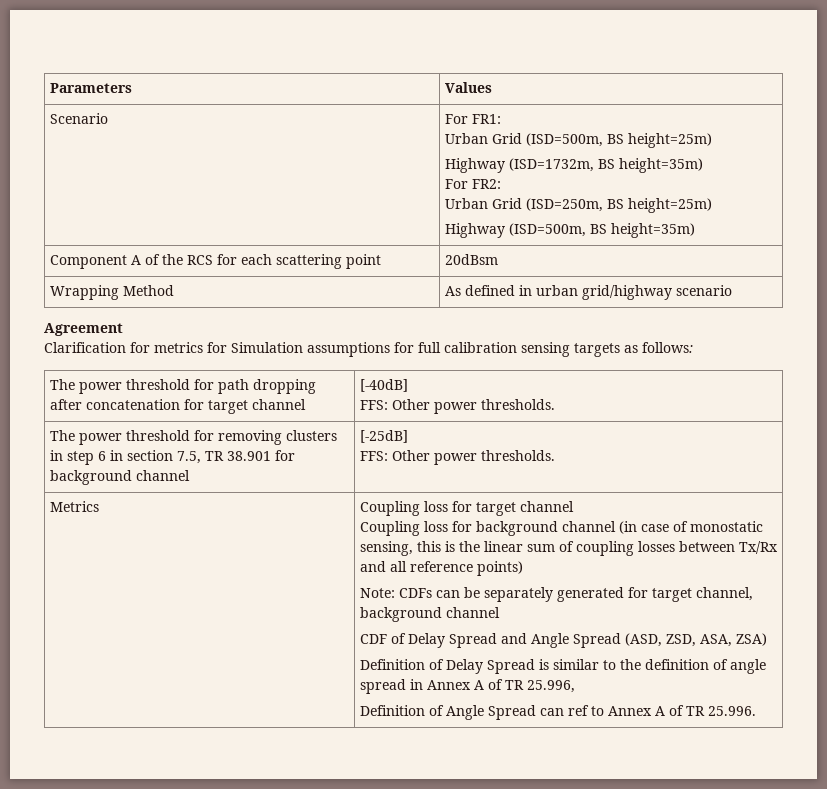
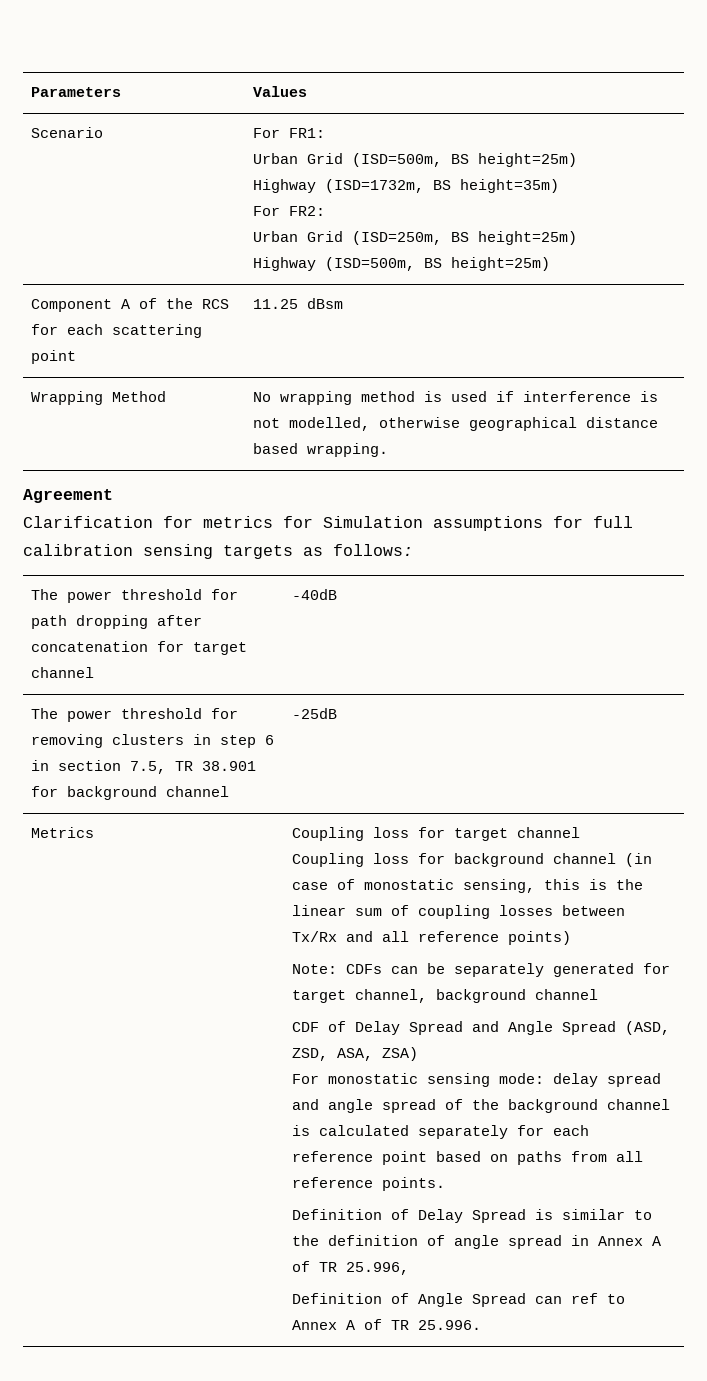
  Scenario | For FR1:
  Urban Grid (ISD=500m, BS height=25m)
  Highway (ISD=1732m, BS height=35m)
  For FR2:
  Urban Grid (ISD=250m, BS height=25m)
- Highway (ISD=500m, BS height=35m)
+ Highway (ISD=500m, BS height=25m)
- Component A of the RCS for each scattering point | 20dBsm
+ Component A of the RCS for each scattering point | 11.25 dBsm
- Wrapping Method | As defined in urban grid/highway scenario
+ Wrapping Method | No wrapping method is used if interference is not modelled, otherwise geographical distance based wrapping.
- The power threshold for path dropping after concatenation for target channel | [-40dB]
- FFS: Other power thresholds.
+ The power threshold for path dropping after concatenation for target channel | -40dB
- The power threshold for removing clusters in step 6 in section 7.5, TR 38.901 for background channel | [-25dB]
- FFS: Other power thresholds.
+ The power threshold for removing clusters in step 6 in section 7.5, TR 38.901 for background channel | -25dB
+ For monostatic sensing mode: delay spread and angle spread of the background channel is calculated separately for each reference point based on paths from all reference points.

